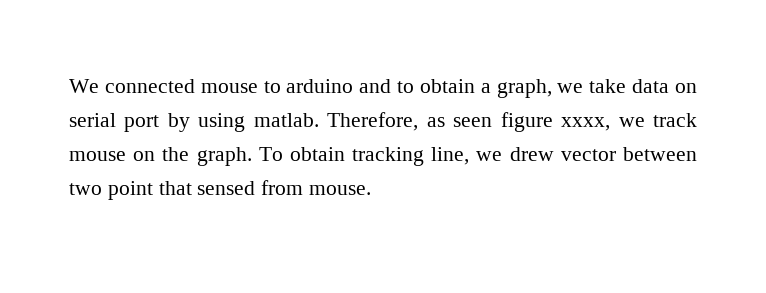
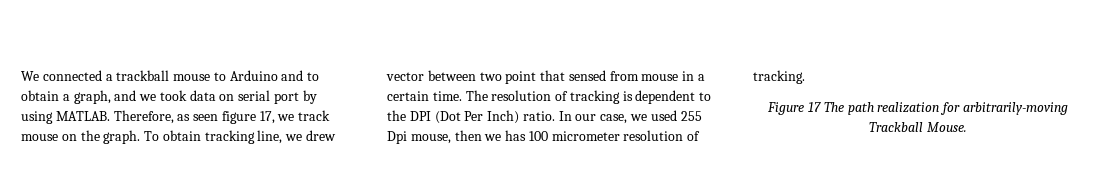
- We connected mouse to arduino and to obtain a graph, we take data on serial port by using matlab.
+ We connected a trackball mouse to Arduino and to obtain a graph, and we took data on serial port by using MATLAB.
- Therefore, as seen figure xxxx, we track mouse on the graph.
+ Therefore, as seen figure 17, we track mouse on the graph.
- To obtain tracking line, we drew vector between two point that sensed from mouse.
+ To obtain tracking line, we drew vector between two point that sensed from mouse in a certain time. The resolution of tracking is dependent to the DPI (Dot Per Inch) ratio. In our case, we used 255 Dpi mouse, then we has 100 micrometer resolution of tracking.
+ Figure 17 The path realization for arbitrarily-moving Trackball Mouse.

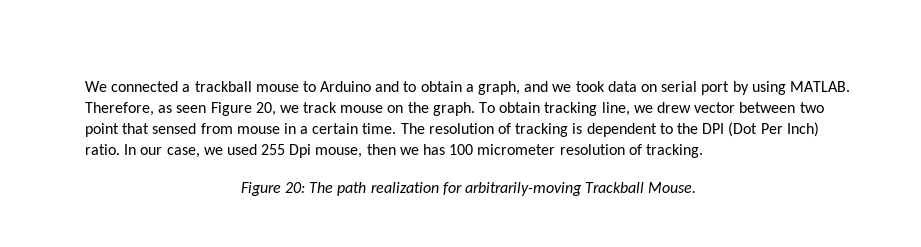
- Therefore, as seen figure 17, we track mouse on the graph.
+ Therefore, as seen Figure 20, we track mouse on the graph.
- Figure 17 The path realization for arbitrarily-moving Trackball Mouse.
+ Figure 20: The path realization for arbitrarily-moving Trackball Mouse.

